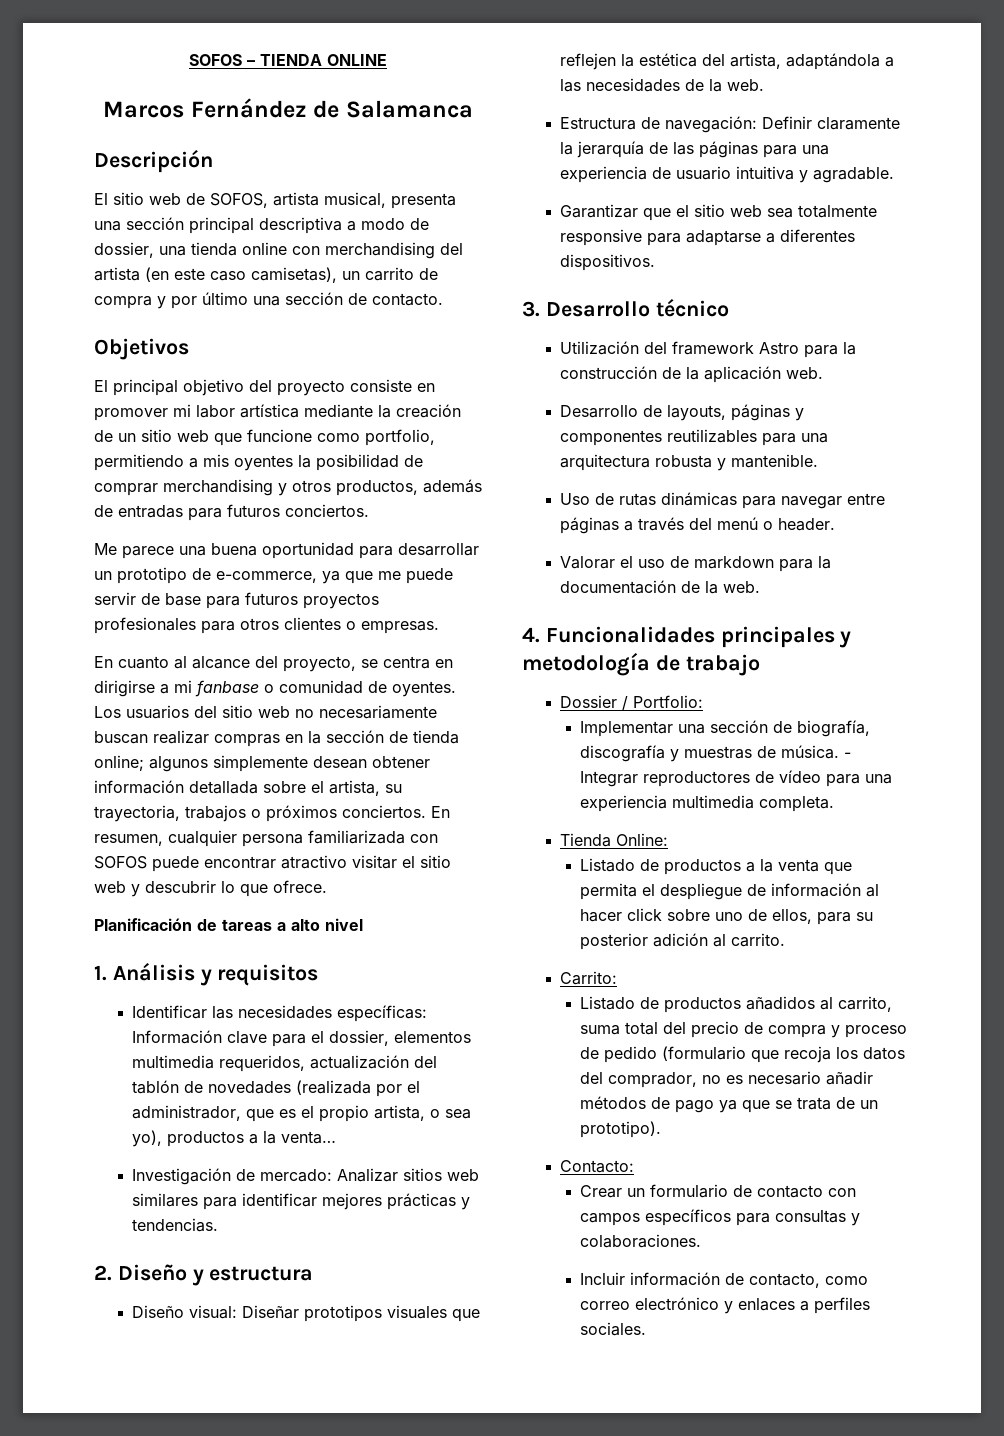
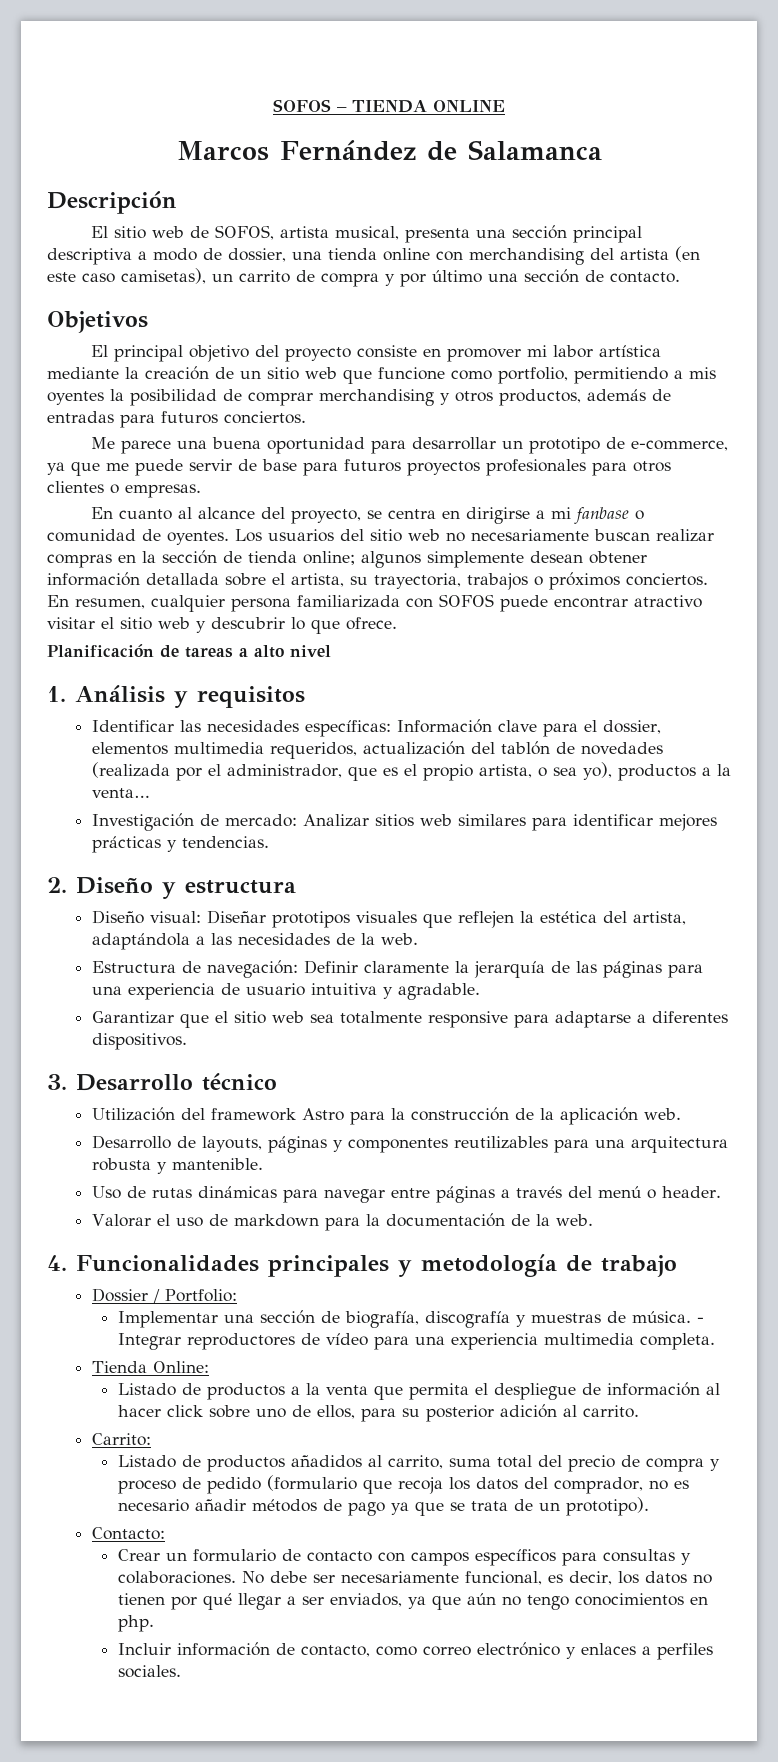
+ No debe ser necesariamente funcional, es decir, los datos no tienen por qué llegar a ser enviados, ya que aún no tengo conocimientos en php.

